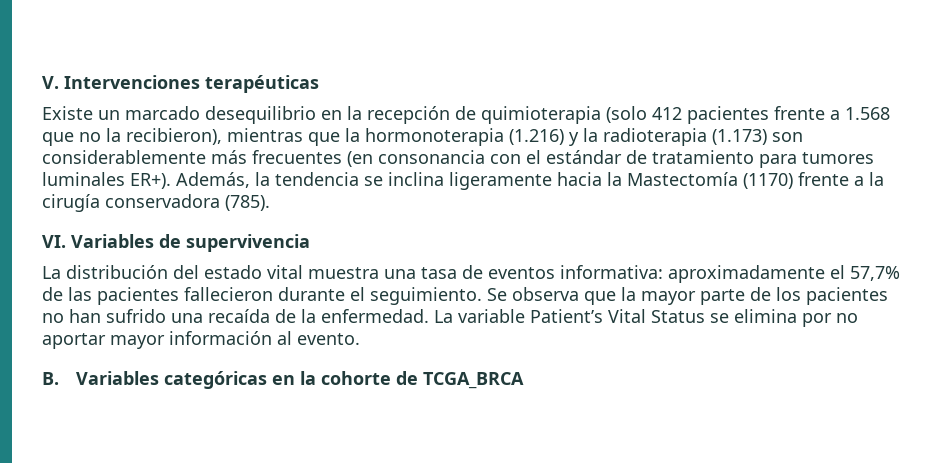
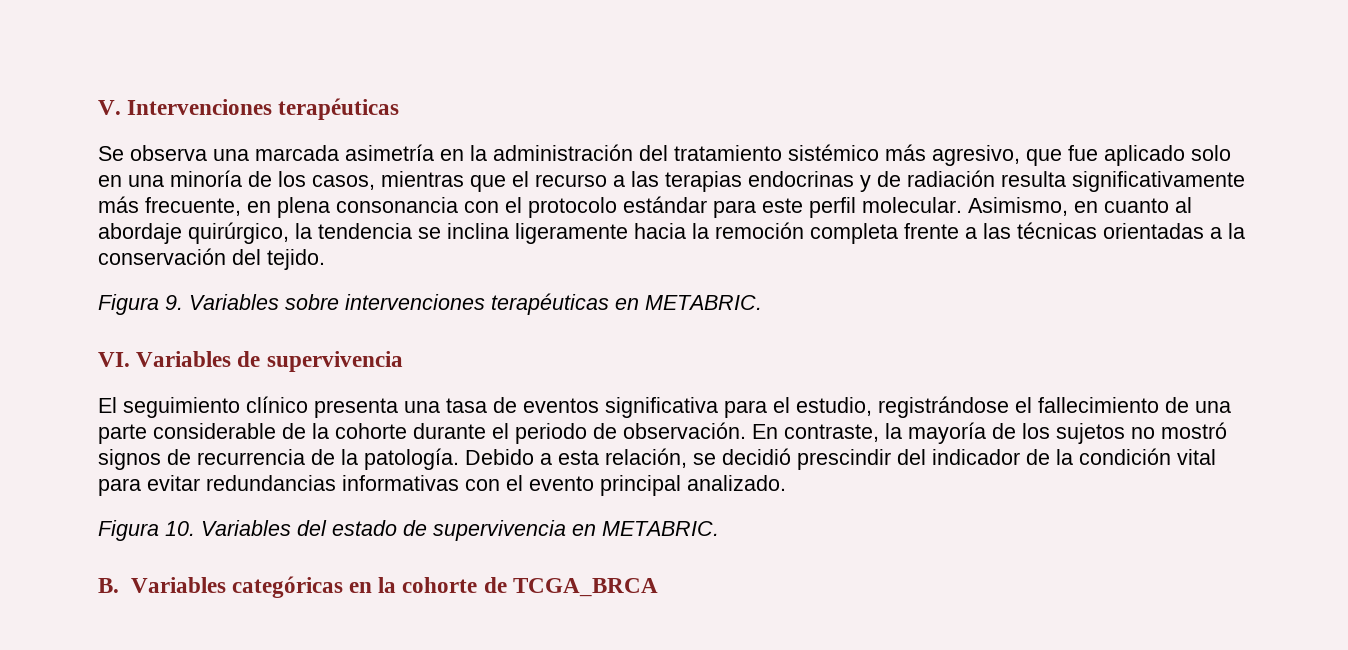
- Existe un marcado desequilibrio en la recepción de quimioterapia (solo 412 pacientes frente a 1.568 que no la recibieron), mientras que la hormonoterapia (1.216) y la radioterapia (1.173) son considerablemente más frecuentes (en consonancia con el estándar de tratamiento para tumores luminales ER+). Además, la tendencia se inclina ligeramente hacia la Mastectomía (1170) frente a la cirugía conservadora (785).
+ Se observa una marcada asimetría en la administración del tratamiento sistémico más agresivo, que fue aplicado solo en una minoría de los casos, mientras que el recurso a las terapias endocrinas y de radiación resulta significativamente más frecuente, en plena consonancia con el protocolo estándar para este perfil molecular. Asimismo, en cuanto al abordaje quirúrgico, la tendencia se inclina ligeramente hacia la remoción completa frente a las técnicas orientadas a la conservación del tejido.
+ Figura 9. Variables sobre intervenciones terapéuticas en METABRIC.
  VI. Variables de supervivencia
- La distribución del estado vital muestra una tasa de eventos informativa: aproximadamente el 57,7% de las pacientes fallecieron durante el seguimiento. Se observa que la mayor parte de los pacientes no han sufrido una recaída de la enfermedad. La variable Patient’s Vital Status se elimina por no aportar mayor información al evento.
+ El seguimiento clínico presenta una tasa de eventos significativa para el estudio, registrándose el fallecimiento de una parte considerable de la cohorte durante el periodo de observación. En contraste, la mayoría de los sujetos no mostró signos de recurrencia de la patología. Debido a esta relación, se decidió prescindir del indicador de la condición vital para evitar redundancias informativas con el evento principal analizado.
+ Figura 10. Variables del estado de supervivencia en METABRIC.

